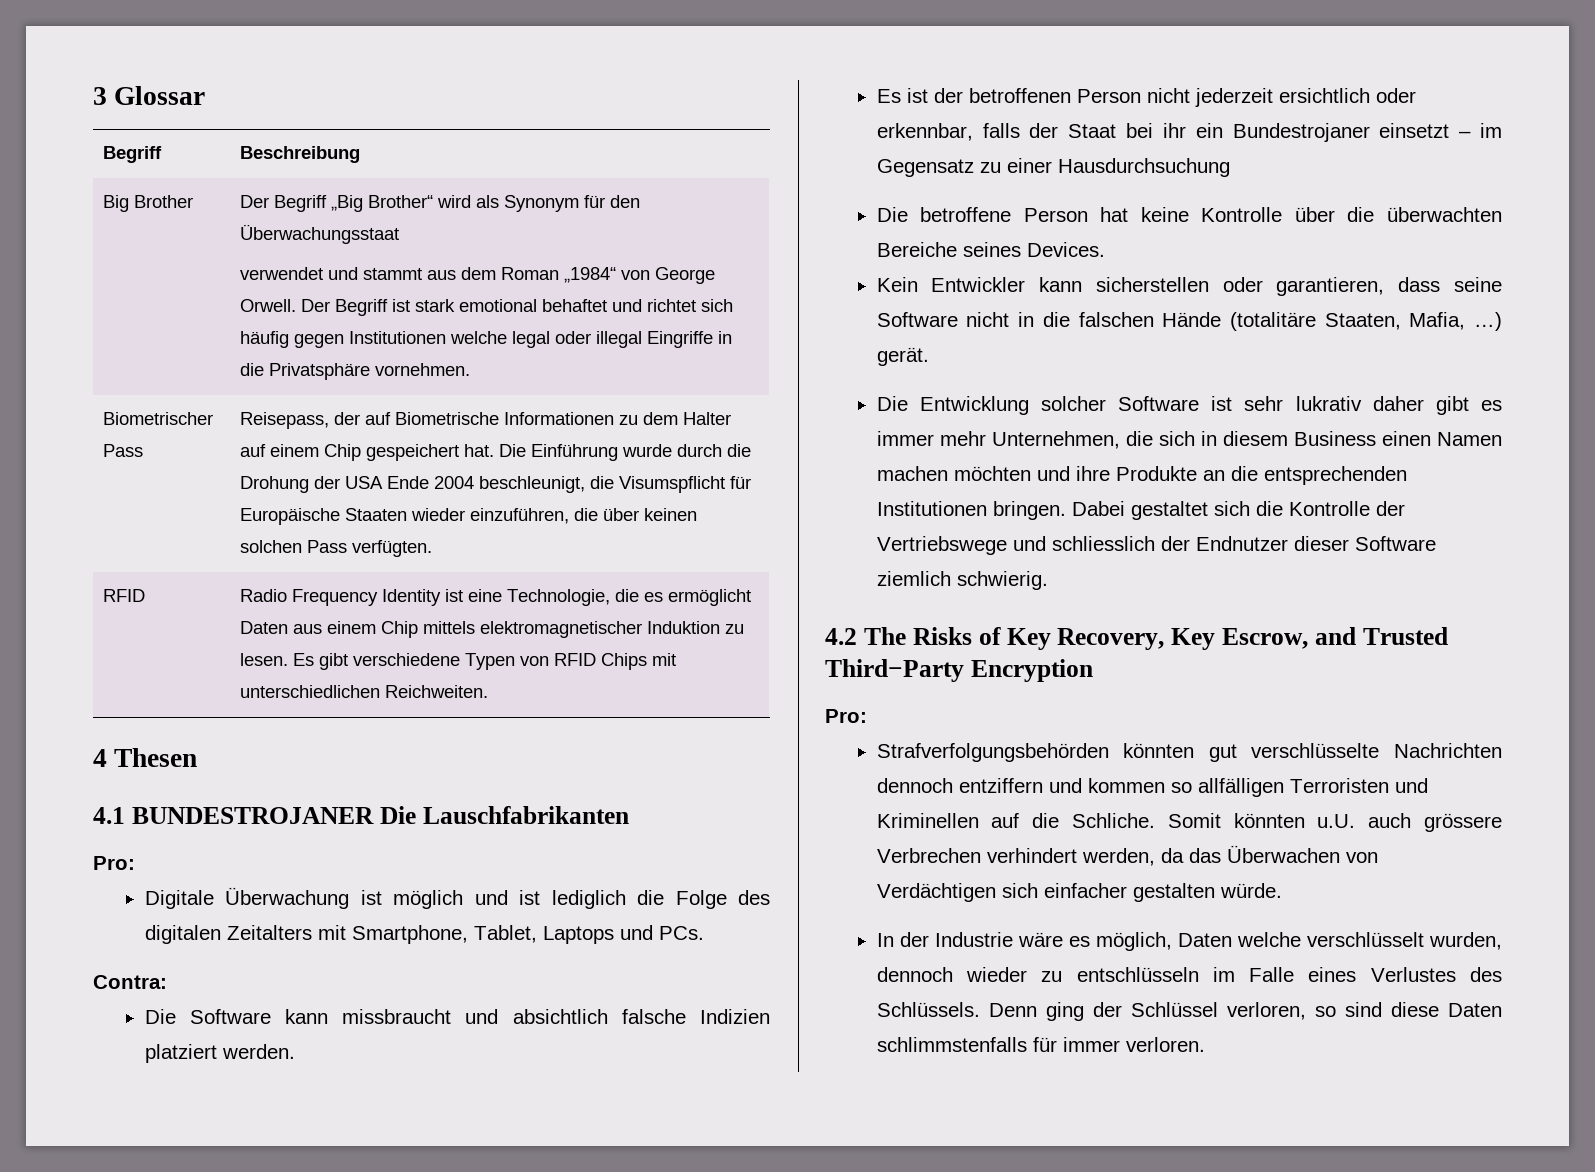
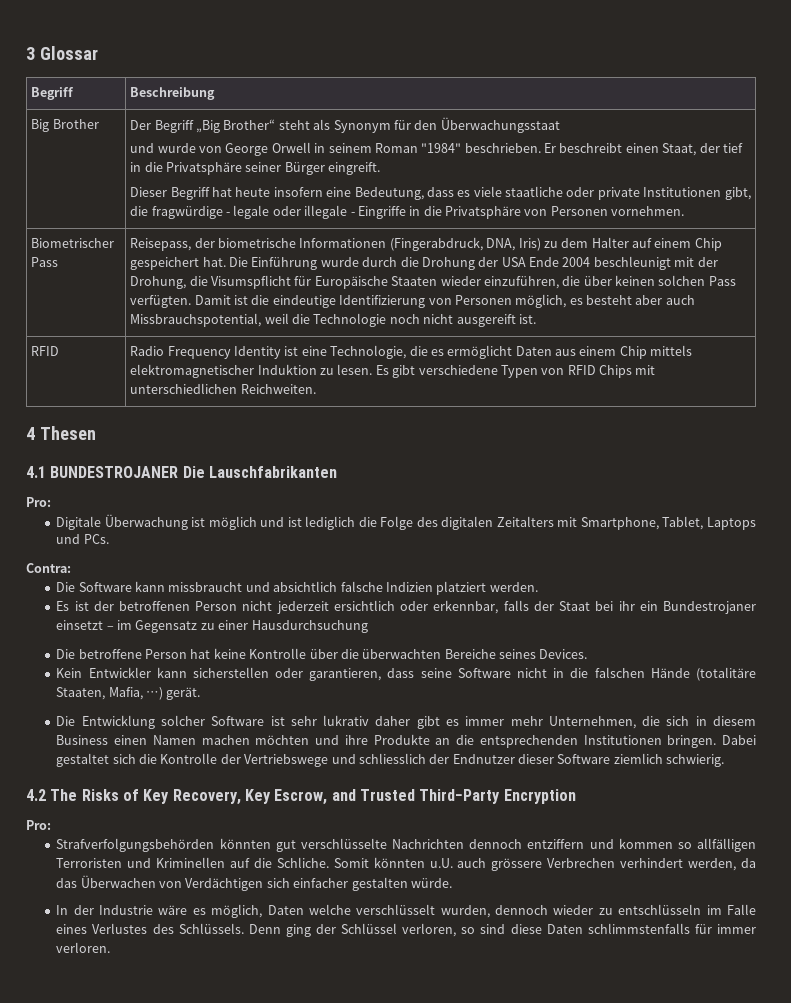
- Der Begriff „Big Brother“ wird als Synonym für den Überwachungsstaat
+ Der Begriff „Big Brother“ steht als Synonym für den Überwachungsstaat
- verwendet und stammt aus dem Roman „1984“ von George Orwell. Der Begriff ist stark emotional behaftet und richtet sich häufig gegen Institutionen welche legal oder illegal Eingriffe in die Privatsphäre vornehmen.
+ und wurde von George Orwell in seinem Roman "1984" beschrieben. Er beschreibt einen Staat, der tief in die Privatsphäre seiner Bürger eingreift.
+ Dieser Begriff hat heute insofern eine Bedeutung, dass es viele staatliche oder private Institutionen gibt, die fragwürdige - legale oder illegale - Eingriffe in die Privatsphäre von Personen vornehmen.
- Reisepass, der auf Biometrische Informationen zu dem Halter auf einem Chip gespeichert hat.
+ Reisepass, der biometrische Informationen (Fingerabdruck, DNA, Iris) zu dem Halter auf einem Chip gespeichert hat.
- Die Einführung wurde durch die Drohung der USA Ende 2004 beschleunigt, die Visumspflicht für Europäische Staaten wieder einzuführen, die über keinen solchen Pass verfügten.
+ Die Einführung wurde durch die Drohung der USA Ende 2004 beschleunigt mit der Drohung, die Visumspflicht für Europäische Staaten wieder einzuführen, die über keinen solchen Pass verfügten. Damit ist die eindeutige Identifizierung von Personen möglich, es besteht aber auch Missbrauchspotential, weil die Technologie noch nicht ausgereift ist.

